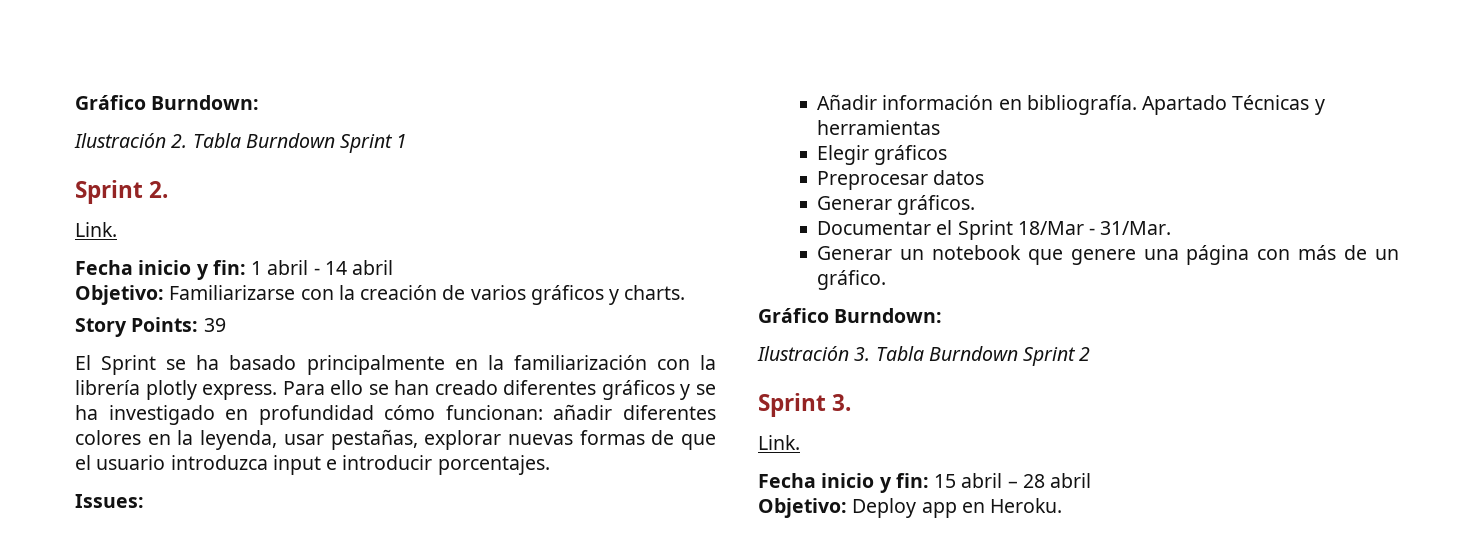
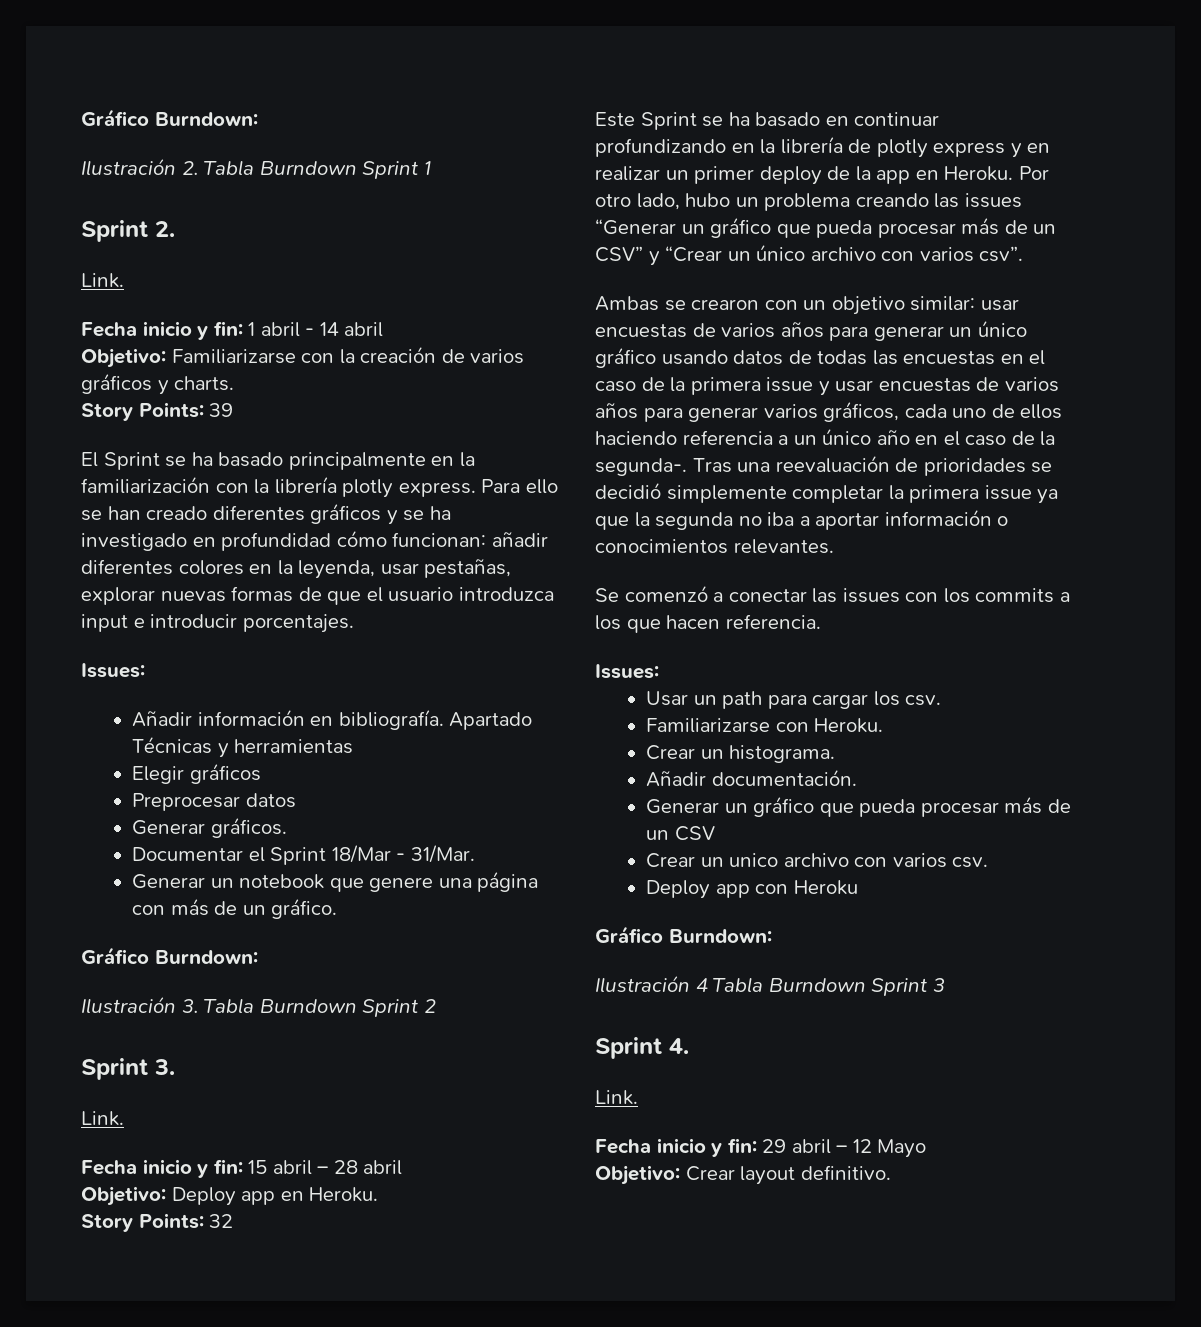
+ Story Points: 32
+ Este Sprint se ha basado en continuar profundizando en la librería de plotly express y en realizar un primer deploy de la app en Heroku. Por otro lado, hubo un problema creando las issues “Generar un gráfico que pueda procesar más de un CSV” y “Crear un único archivo con varios csv”.
+ Ambas se crearon con un objetivo similar: usar encuestas de varios años para generar un único gráfico usando datos de todas las encuestas en el caso de la primera issue y usar encuestas de varios años para generar varios gráficos, cada uno de ellos haciendo referencia a un único año en el caso de la segunda-. Tras una reevaluación de prioridades se decidió simplemente completar la primera issue ya que la segunda no iba a aportar información o conocimientos relevantes.
+ Se comenzó a conectar las issues con los commits a los que hacen referencia.
+ Issues:
+ Usar un path para cargar los csv.
+ Familiarizarse con Heroku.
+ Crear un histograma.
+ Añadir documentación.
+ Generar un gráfico que pueda procesar más de un CSV
+ Crear un unico archivo con varios csv.
+ Deploy app con Heroku
+ Gráfico Burndown:
+ Ilustración 4 Tabla Burndown Sprint 3
+ Sprint 4.
+ Link.
+ Fecha inicio y fin: 29 abril – 12 Mayo
+ Objetivo: Crear layout definitivo.

